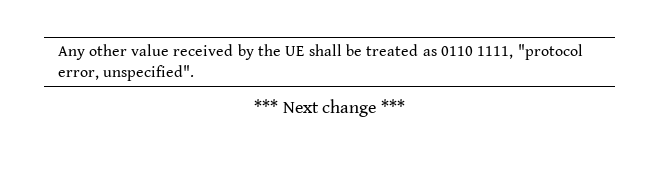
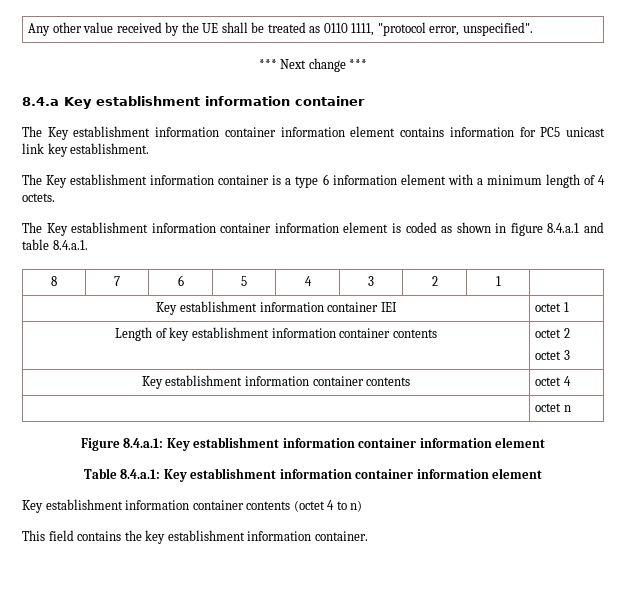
+ 8.4.a Key establishment information container
+ The Key establishment information container information element contains information for PC5 unicast link key establishment.
+ The Key establishment information container is a type 6 information element with a minimum length of 4 octets.
+ The Key establishment information container information element is coded as shown in figure 8.4.a.1 and table 8.4.a.1.
+ 8 | 7 | 6 | 5 | 4 | 3 | 2 | 1 |
+ Key establishment information container IEI | octet 1
+ Length of key establishment information container contents | octet 2
+ octet 3
+ Key establishment information container contents | octet 4
+ | octet n
+ Figure 8.4.a.1: Key establishment information container information element
+ Table 8.4.a.1: Key establishment information container information element
+ Key establishment information container contents (octet 4 to n)
+ This field contains the key establishment information container.

